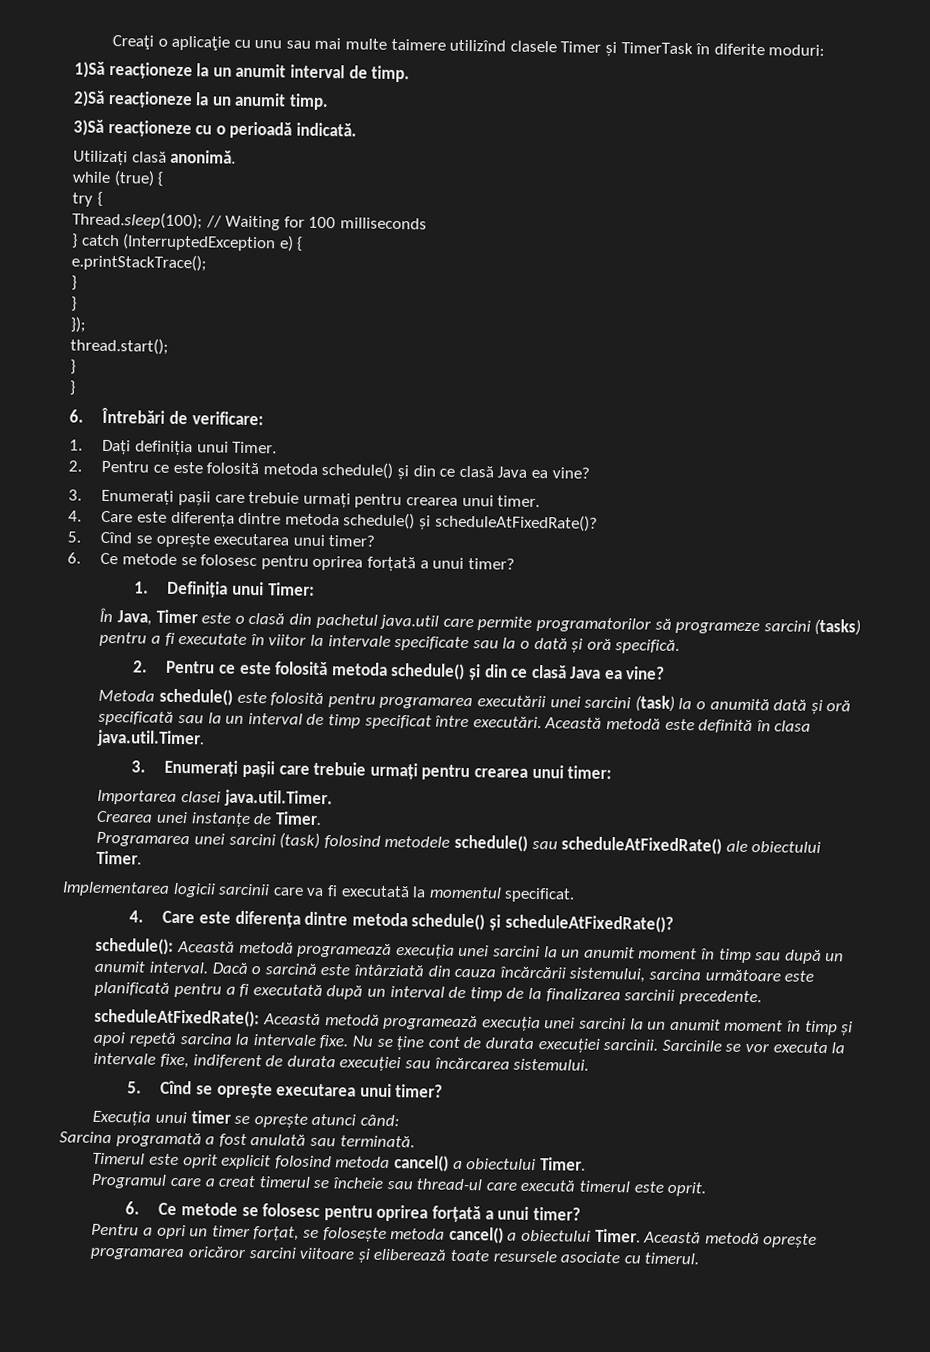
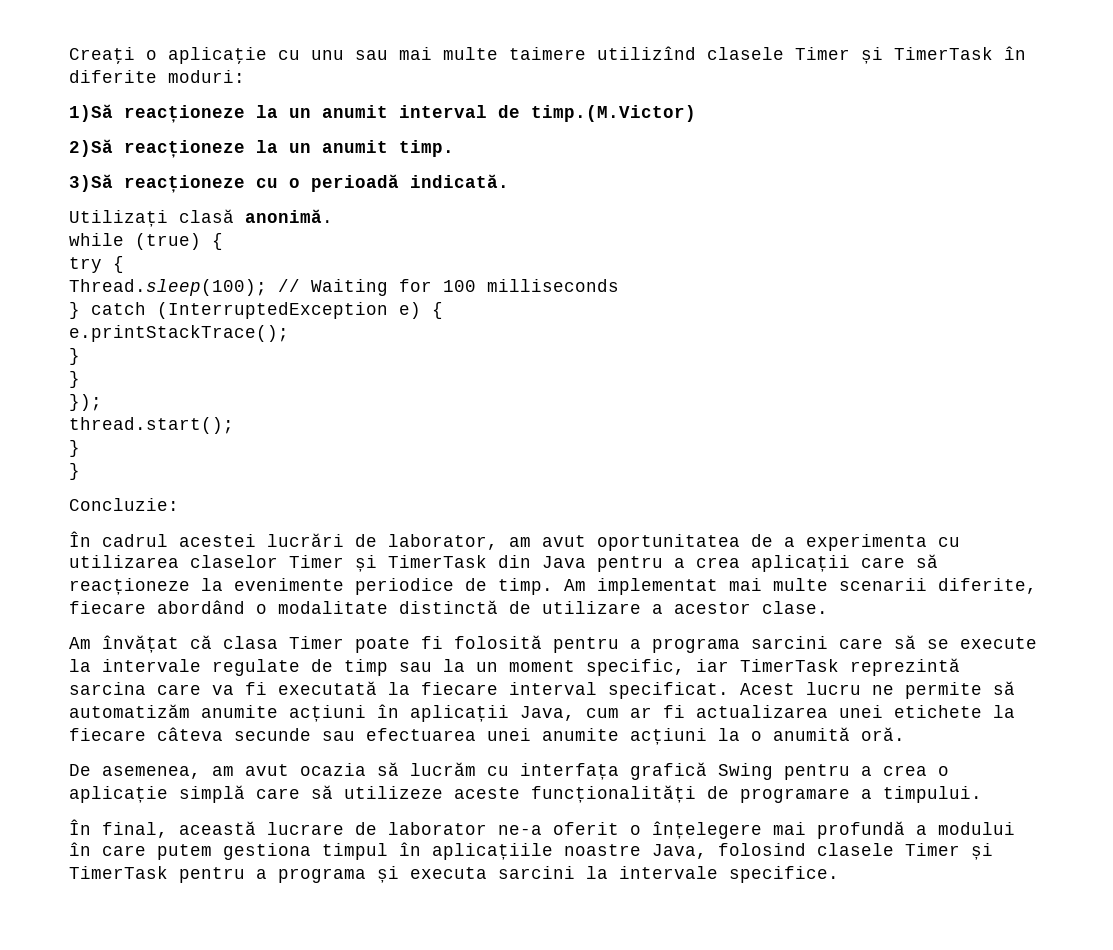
- 1)Să reacționeze la un anumit interval de timp.
+ 1)Să reacționeze la un anumit interval de timp.(M.Victor)
- 6. Întrebări de verificare:
- 1. Dați definiția unui Timer.
- 2. Pentru ce este folosită metoda schedule() și din ce clasă Java ea vine?
- 3. Enumerați pașii care trebuie urmați pentru crearea unui timer.
- 4. Care este diferența dintre metoda schedule() și scheduleAtFixedRate()?
- 5. Cînd se oprește executarea unui timer?
- 6. Ce metode se folosesc pentru oprirea forțată a unui timer?
- 1. Definiția unui Timer:
- În Java, Timer este o clasă din pachetul java.util care permite programatorilor să programeze sarcini (tasks) pentru a fi executate în viitor la intervale specificate sau la o dată și oră specifică.
- 2. Pentru ce este folosită metoda schedule() și din ce clasă Java ea vine?
- Metoda schedule() este folosită pentru programarea executării unei sarcini (task) la o anumită dată și oră specificată sau la un interval de timp specificat între executări. Această metodă este definită în clasa java.util.Timer.
- 3. Enumerați pașii care trebuie urmați pentru crearea unui timer:
- Importarea clasei java.util.Timer.
- Crearea unei instanțe de Timer.
- Programarea unei sarcini (task) folosind metodele schedule() sau scheduleAtFixedRate() ale obiectului Timer.
- Implementarea logicii sarcinii care va fi executată la momentul specificat.
- 4. Care este diferența dintre metoda schedule() și scheduleAtFixedRate()?
- schedule(): Această metodă programează execuția unei sarcini la un anumit moment în timp sau după un anumit interval. Dacă o sarcină este întârziată din cauza încărcării sistemului, sarcina următoare este planificată pentru a fi executată după un interval de timp de la finalizarea sarcinii precedente.
- scheduleAtFixedRate(): Această metodă programează execuția unei sarcini la un anumit moment în timp și apoi repetă sarcina la intervale fixe. Nu se ține cont de durata execuției sarcinii. Sarcinile se vor executa la intervale fixe, indiferent de durata execuției sau încărcarea sistemului.
- 5. Cînd se oprește executarea unui timer?
- Execuția unui timer se oprește atunci când:
- Sarcina programată a fost anulată sau terminată.
- Timerul este oprit explicit folosind metoda cancel() a obiectului Timer.
- Programul care a creat timerul se încheie sau thread-ul care execută timerul este oprit.
- 6. Ce metode se folosesc pentru oprirea forțată a unui timer?
- Pentru a opri un timer forțat, se folosește metoda cancel() a obiectului Timer. Această metodă oprește programarea oricăror sarcini viitoare și eliberează toate resursele asociate cu timerul.
+ Concluzie:
+ În cadrul acestei lucrări de laborator, am avut oportunitatea de a experimenta cu utilizarea claselor Timer și TimerTask din Java pentru a crea aplicații care să reacționeze la evenimente periodice de timp. Am implementat mai multe scenarii diferite, fiecare abordând o modalitate distinctă de utilizare a acestor clase.
+ Am învățat că clasa Timer poate fi folosită pentru a programa sarcini care să se execute la intervale regulate de timp sau la un moment specific, iar TimerTask reprezintă sarcina care va fi executată la fiecare interval specificat. Acest lucru ne permite să automatizăm anumite acțiuni în aplicații Java, cum ar fi actualizarea unei etichete la fiecare câteva secunde sau efectuarea unei anumite acțiuni la o anumită oră.
+ De asemenea, am avut ocazia să lucrăm cu interfața grafică Swing pentru a crea o aplicație simplă care să utilizeze aceste funcționalități de programare a timpului.
+ În final, această lucrare de laborator ne-a oferit o înțelegere mai profundă a modului în care putem gestiona timpul în aplicațiile noastre Java, folosind clasele Timer și TimerTask pentru a programa și executa sarcini la intervale specifice.

